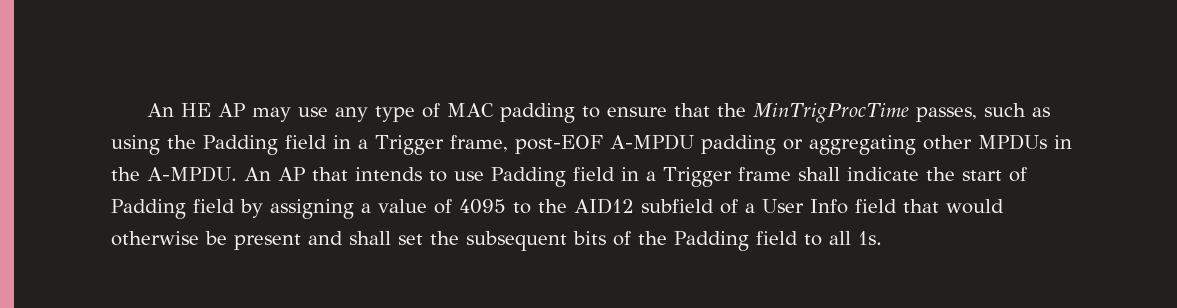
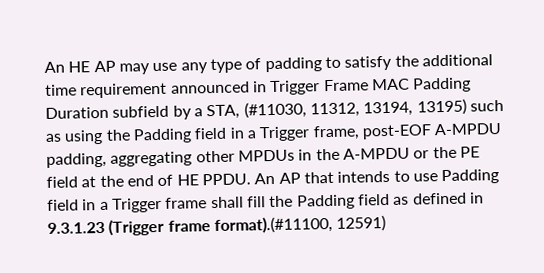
- An HE AP may use any type of MAC padding to ensure that the MinTrigProcTime passes, such as using the Padding field in a Trigger frame, post-EOF A-MPDU padding or aggregating other MPDUs in the A-MPDU.
+ An HE AP may use any type of padding to satisfy the additional time requirement announced in Trigger Frame MAC Padding Duration subfield by a STA, (#11030, 11312, 13194, 13195) such as using the Padding field in a Trigger frame, post-EOF A-MPDU padding, aggregating other MPDUs in the A-MPDU or the PE field at the end of HE PPDU.
- An AP that intends to use Padding field in a Trigger frame shall indicate the start of Padding field by assigning a value of 4095 to the AID12 subfield of a User Info field that would otherwise be present and shall set the subsequent bits of the Padding field to all 1s.
+ An AP that intends to use Padding field in a Trigger frame shall fill the Padding field as defined in 9.3.1.23 (Trigger frame format).(#11100, 12591)

